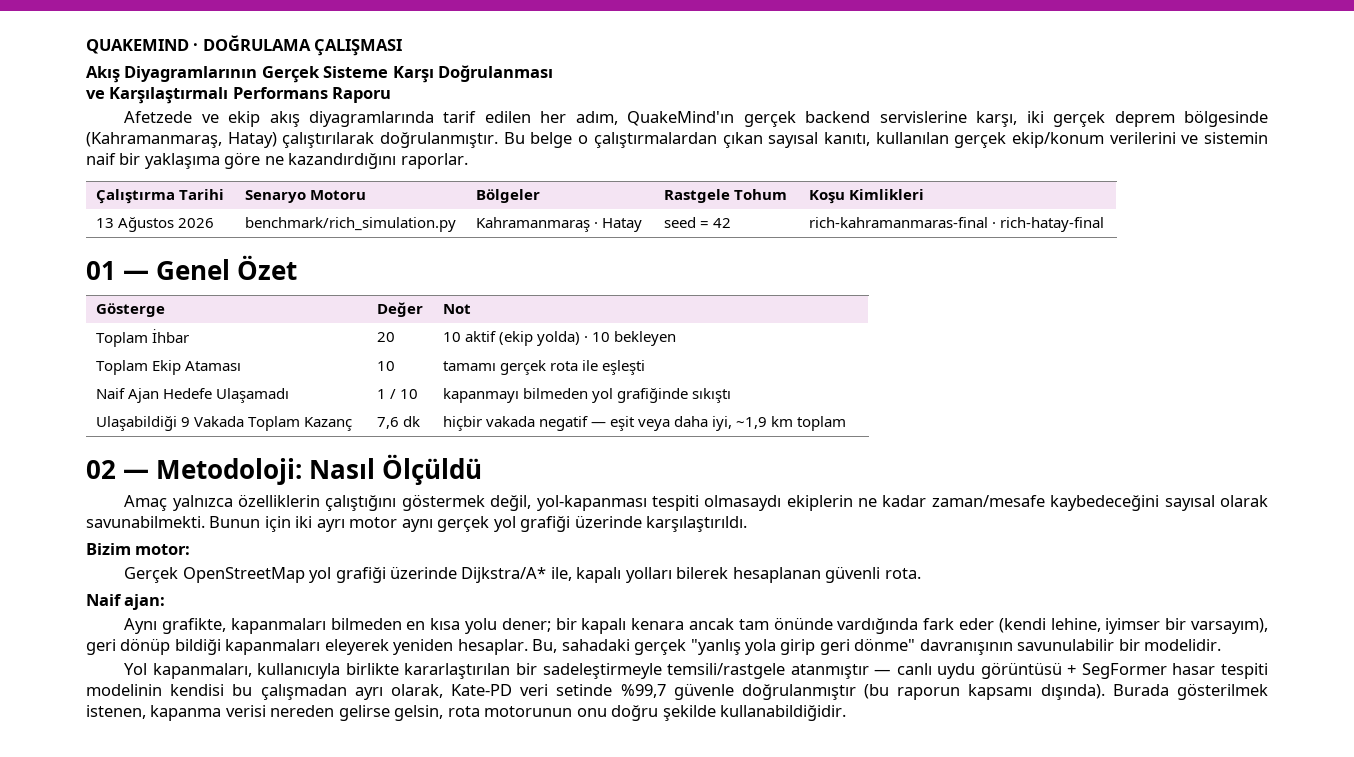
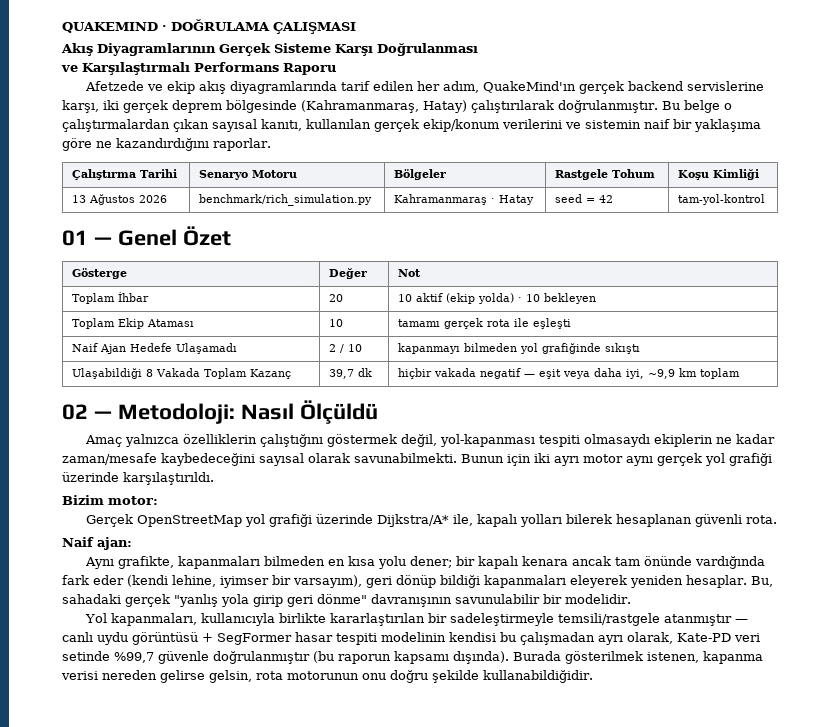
- Çalıştırma Tarihi | Senaryo Motoru | Bölgeler | Rastgele Tohum | Koşu Kimlikleri
+ Çalıştırma Tarihi | Senaryo Motoru | Bölgeler | Rastgele Tohum | Koşu Kimliği
- 13 Ağustos 2026 | benchmark/rich_simulation.py | Kahramanmaraş · Hatay | seed = 42 | rich-kahramanmaras-final · rich-hatay-final
+ 13 Ağustos 2026 | benchmark/rich_simulation.py | Kahramanmaraş · Hatay | seed = 42 | tam-yol-kontrol
- Naif Ajan Hedefe Ulaşamadı | 1 / 10 | kapanmayı bilmeden yol grafiğinde sıkıştı
+ Naif Ajan Hedefe Ulaşamadı | 2 / 10 | kapanmayı bilmeden yol grafiğinde sıkıştı
- Ulaşabildiği 9 Vakada Toplam Kazanç | 7,6 dk | hiçbir vakada negatif — eşit veya daha iyi, ~1,9 km toplam
+ Ulaşabildiği 8 Vakada Toplam Kazanç | 39,7 dk | hiçbir vakada negatif — eşit veya daha iyi, ~9,9 km toplam

